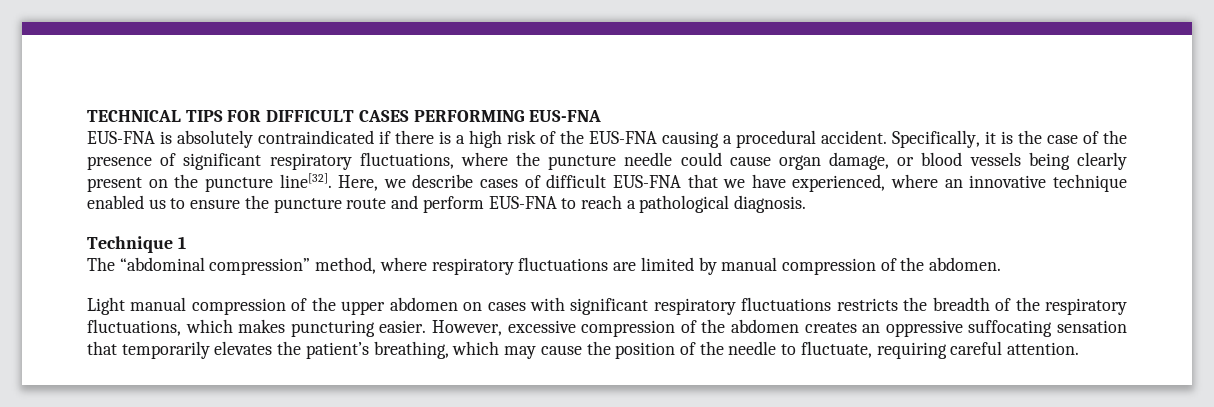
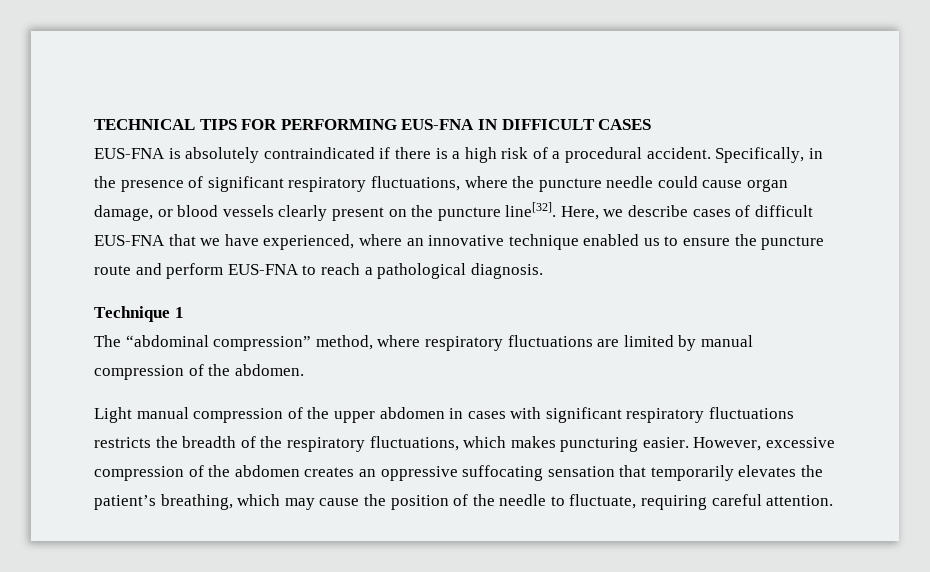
- TECHNICAL TIPS FOR DIFFICULT CASES PERFORMING EUS-FNA
+ TECHNICAL TIPS FOR PERFORMING EUS-FNA IN DIFFICULT CASES
- EUS-FNA is absolutely contraindicated if there is a high risk of the EUS-FNA causing a procedural accident.
+ EUS-FNA is absolutely contraindicated if there is a high risk of a procedural accident.
- Specifically, it is the case of the presence of significant respiratory fluctuations, where the puncture needle could cause organ damage, or blood vessels being clearly present on the puncture line[32].
+ Specifically, in the presence of significant respiratory fluctuations, where the puncture needle could cause organ damage, or blood vessels clearly present on the puncture line[32].
- Light manual compression of the upper abdomen on cases with significant respiratory fluctuations restricts the breadth of the respiratory fluctuations, which makes puncturing easier.
+ Light manual compression of the upper abdomen in cases with significant respiratory fluctuations restricts the breadth of the respiratory fluctuations, which makes puncturing easier.

